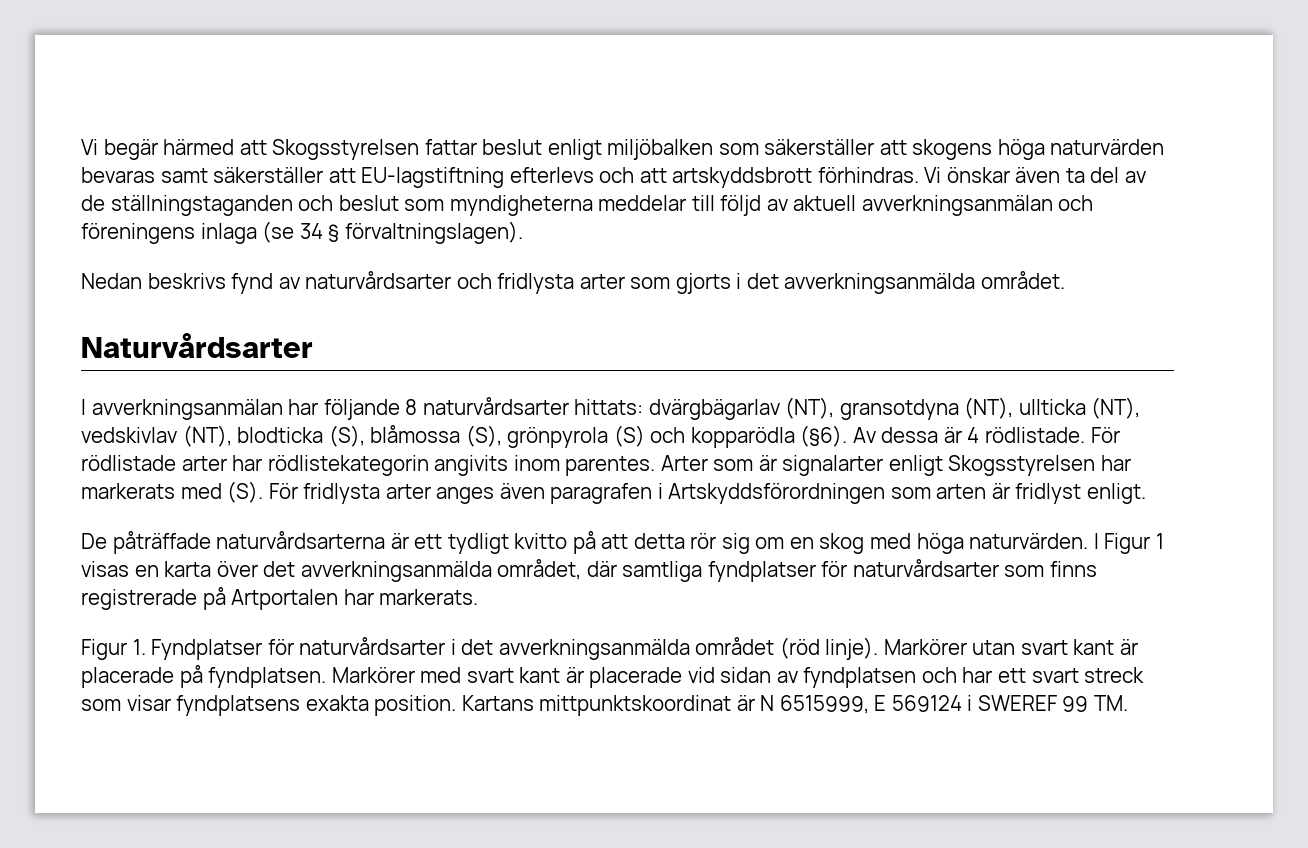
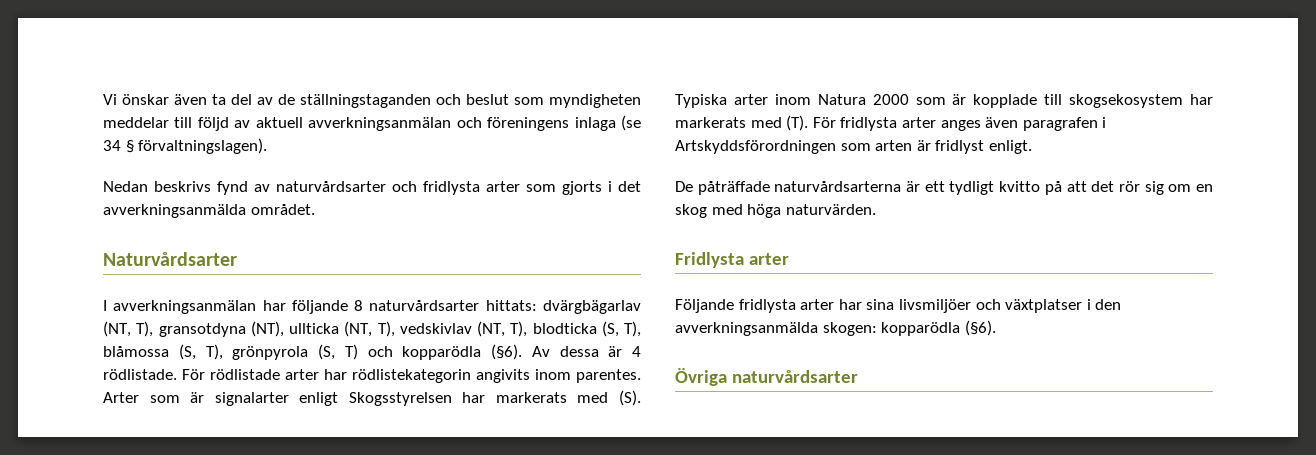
- Vi begär härmed att Skogsstyrelsen fattar beslut enligt miljöbalken som säkerställer att skogens höga naturvärden bevaras samt säkerställer att EU-lagstiftning efterlevs och att artskyddsbrott förhindras. Vi önskar även ta del av de ställningstaganden och beslut som myndigheterna meddelar till följd av aktuell avverkningsanmälan och föreningens inlaga (se 34 § förvaltningslagen).
+ Vi önskar även ta del av de ställningstaganden och beslut som myndigheten meddelar till följd av aktuell avverkningsanmälan och föreningens inlaga (se 34 § förvaltningslagen).
- I avverkningsanmälan har följande 8 naturvårdsarter hittats: dvärgbägarlav (NT), gransotdyna (NT), ullticka (NT), vedskivlav (NT), blodticka (S), blåmossa (S), grönpyrola (S) och kopparödla (§6).
+ I avverkningsanmälan har följande 8 naturvårdsarter hittats: dvärgbägarlav (NT, T), gransotdyna (NT), ullticka (NT, T), vedskivlav (NT, T), blodticka (S, T), blåmossa (S, T), grönpyrola (S, T) och kopparödla (§6).
- Arter som är signalarter enligt Skogsstyrelsen har markerats med (S). För fridlysta arter anges även paragrafen i Artskyddsförordningen som arten är fridlyst enligt.
+ Arter som är signalarter enligt Skogsstyrelsen har markerats med (S). Typiska arter inom Natura 2000 som är kopplade till skogsekosystem har markerats med (T). För fridlysta arter anges även paragrafen i Artskyddsförordningen som arten är fridlyst enligt.
- De påträffade naturvårdsarterna är ett tydligt kvitto på att detta rör sig om en skog med höga naturvärden. I Figur 1 visas en karta över det avverkningsanmälda området, där samtliga fyndplatser för naturvårdsarter som finns registrerade på Artportalen har markerats.
- Figur 1. Fyndplatser för naturvårdsarter i det avverkningsanmälda området (röd linje). Markörer utan svart kant är placerade på fyndplatsen. Markörer med svart kant är placerade vid sidan av fyndplatsen och har ett svart streck som visar fyndplatsens exakta position. Kartans mittpunktskoordinat är N 6515999, E 569124 i SWEREF 99 TM.
+ De påträffade naturvårdsarterna är ett tydligt kvitto på att det rör sig om en skog med höga naturvärden.
+ Fridlysta arter
+ Följande fridlysta arter har sina livsmiljöer och växtplatser i den avverkningsanmälda skogen: kopparödla (§6).
+ Övriga naturvårdsarter

